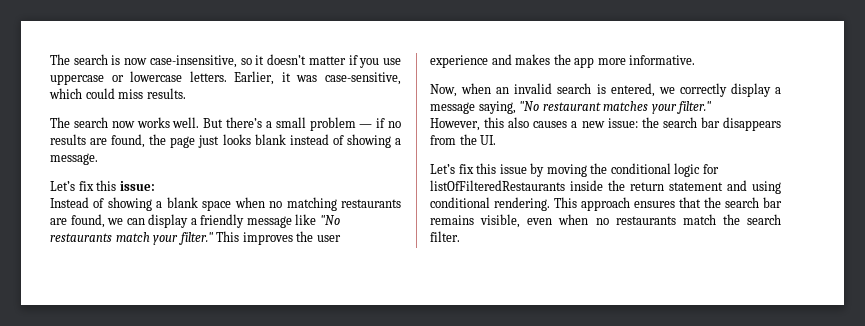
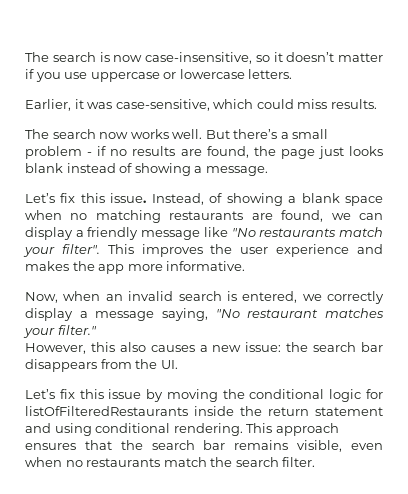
- The search is now case-insensitive, so it doesn’t matter if you use uppercase or lowercase letters. Earlier, it was case-sensitive, which could miss results.
+ The search is now case-insensitive, so it doesn’t matter if you use uppercase or lowercase letters.
+ Earlier, it was case-sensitive, which could miss results.
- But there’s a small problem — if no results are found, the page just looks blank instead of showing a message.
+ But there’s a small problem - if no results are found, the page just looks blank instead of showing a message.
- Let’s fix this issue:
- Instead of showing a blank space when no matching restaurants are found, we can display a friendly message like "No restaurants match your filter."
+ Let’s fix this issue. Instead, of showing a blank space when no matching restaurants are found, we can display a friendly message like "No restaurants match your filter".

